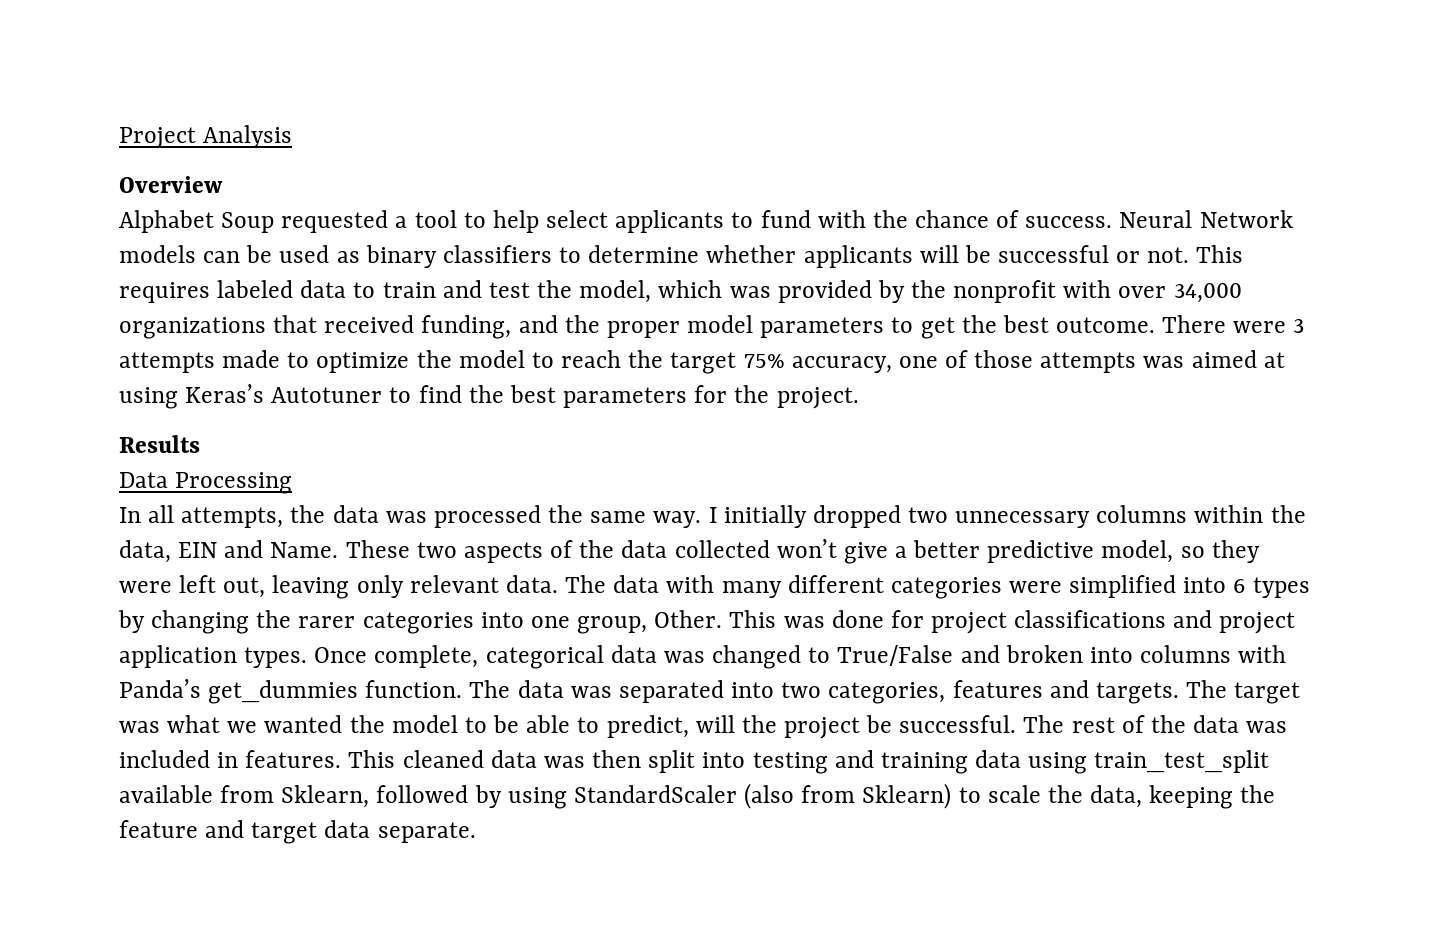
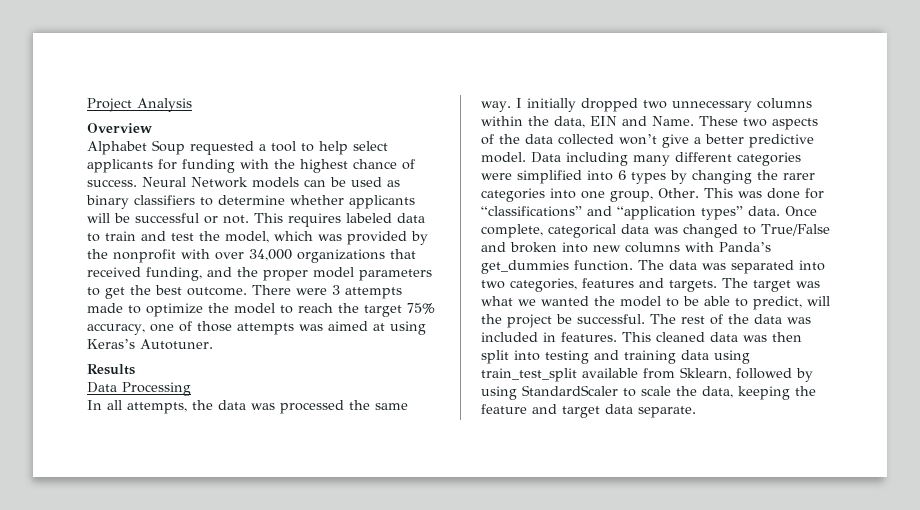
- Alphabet Soup requested a tool to help select applicants to fund with the chance of success.
+ Alphabet Soup requested a tool to help select applicants for funding with the highest chance of success.
- There were 3 attempts made to optimize the model to reach the target 75% accuracy, one of those attempts was aimed at using Keras’s Autotuner to find the best parameters for the project.
+ There were 3 attempts made to optimize the model to reach the target 75% accuracy, one of those attempts was aimed at using Keras’s Autotuner.
- These two aspects of the data collected won’t give a better predictive model, so they were left out, leaving only relevant data. The data with many different categories were simplified into 6 types by changing the rarer categories into one group, Other.
+ These two aspects of the data collected won’t give a better predictive model. Data including many different categories were simplified into 6 types by changing the rarer categories into one group, Other.
- This was done for project classifications and project application types.
+ This was done for “classifications” and “application types” data.
- Once complete, categorical data was changed to True/False and broken into columns with Panda’s get_dummies function.
+ Once complete, categorical data was changed to True/False and broken into new columns with Panda’s get_dummies function.
- This cleaned data was then split into testing and training data using train_test_split available from Sklearn, followed by using StandardScaler (also from Sklearn) to scale the data, keeping the feature and target data separate.
+ This cleaned data was then split into testing and training data using train_test_split available from Sklearn, followed by using StandardScaler to scale the data, keeping the feature and target data separate.

